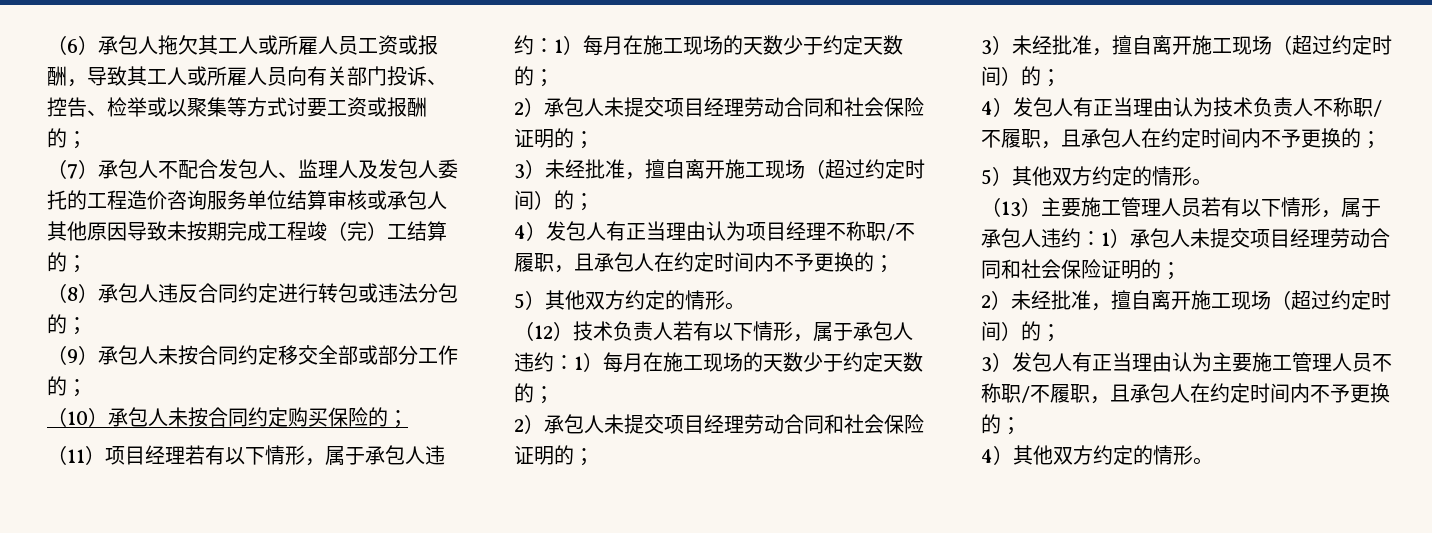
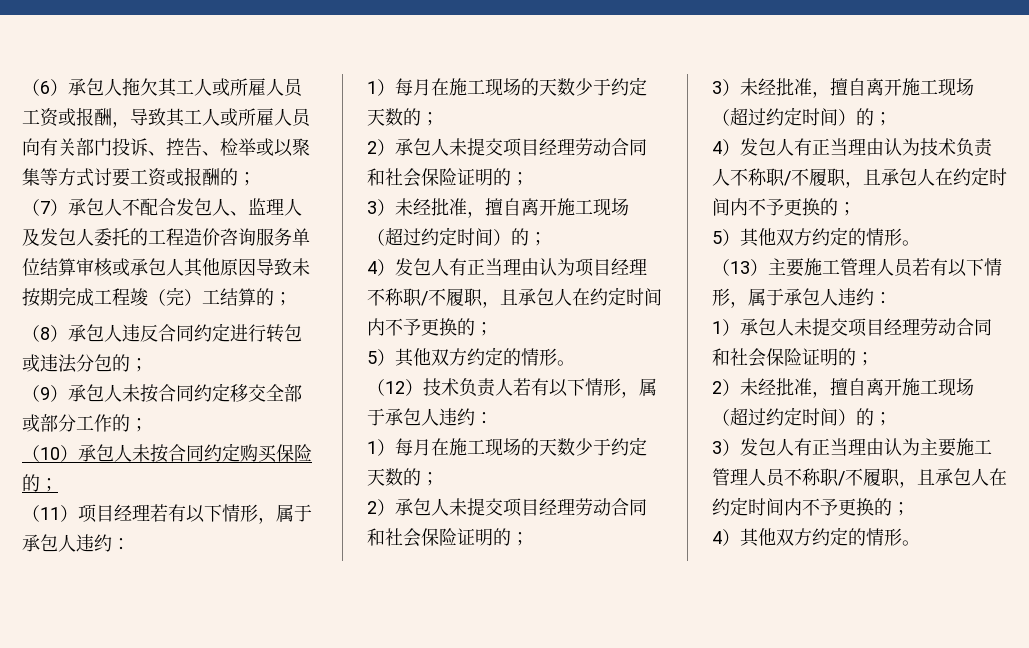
- （11）项目经理若有以下情形，属于承包人违约：1）每月在施工现场的天数少于约定天数的；
+ （11）项目经理若有以下情形，属于承包人违约：
+ 1）每月在施工现场的天数少于约定天数的；
- （12）技术负责人若有以下情形，属于承包人违约：1）每月在施工现场的天数少于约定天数的；
+ （12）技术负责人若有以下情形，属于承包人违约：
+ 1）每月在施工现场的天数少于约定天数的；
- （13）主要施工管理人员若有以下情形，属于承包人违约：1）承包人未提交项目经理劳动合同和社会保险证明的；
+ （13）主要施工管理人员若有以下情形，属于承包人违约：
+ 1）承包人未提交项目经理劳动合同和社会保险证明的；

